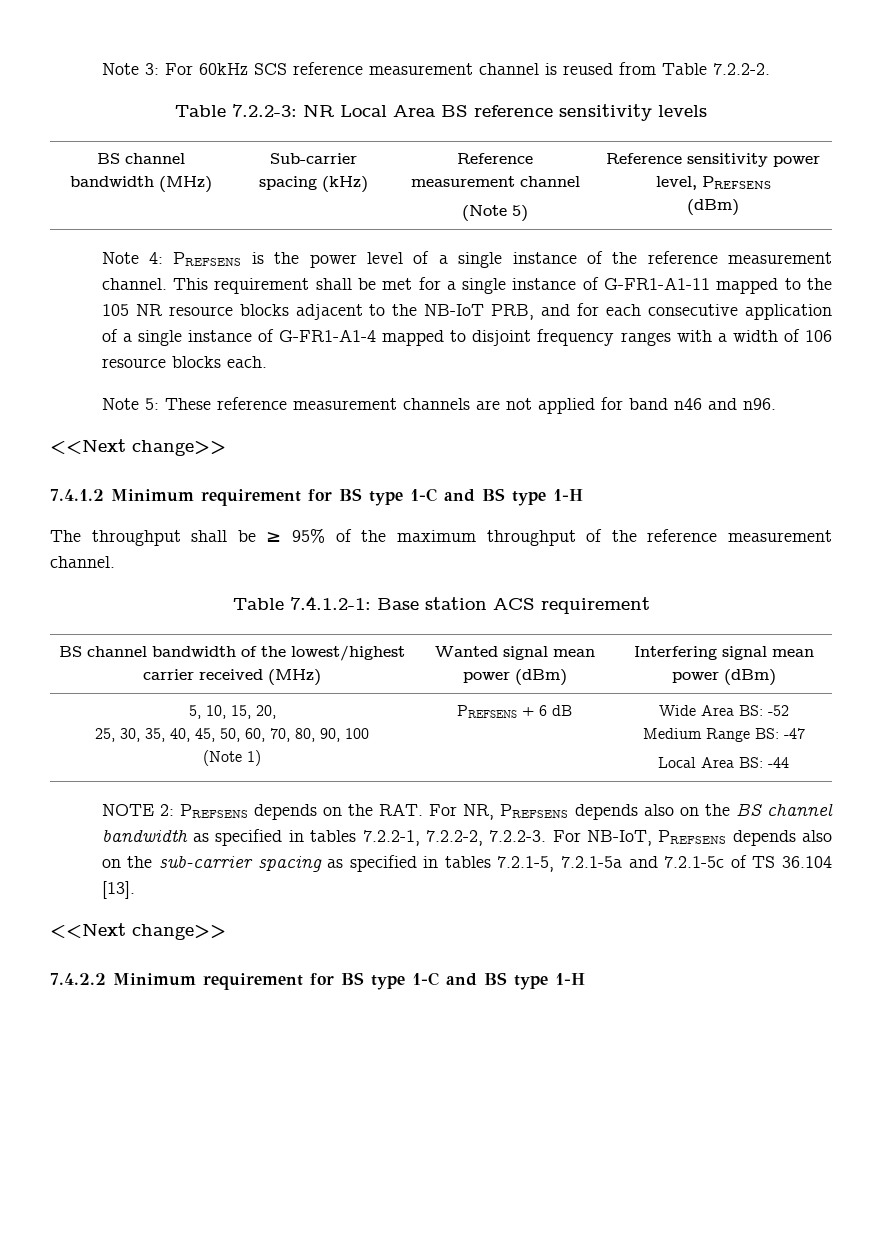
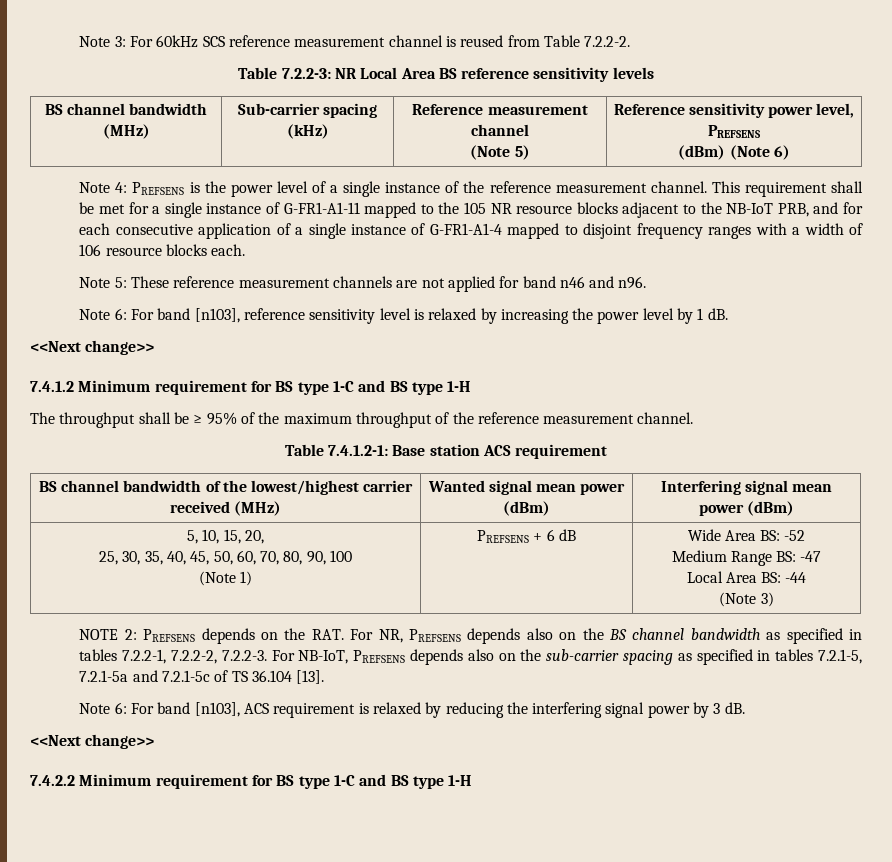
  BS channel bandwidth (MHz) | Sub-carrier spacing (kHz) | Reference measurement channel
  (Note 5) | Reference sensitivity power level, PREFSENS
- (dBm)
+ (dBm) (Note 6)
+ Note 6: For band [n103], reference sensitivity level is relaxed by increasing the power level by 1 dB.
  5, 10, 15, 20,
  25, 30, 35, 40, 45, 50, 60, 70, 80, 90, 100
  (Note 1) | PREFSENS + 6 dB | Wide Area BS: -52
  Medium Range BS: -47
  Local Area BS: -44
+ (Note 3)
+ Note 6: For band [n103], ACS requirement is relaxed by reducing the interfering signal power by 3 dB.

